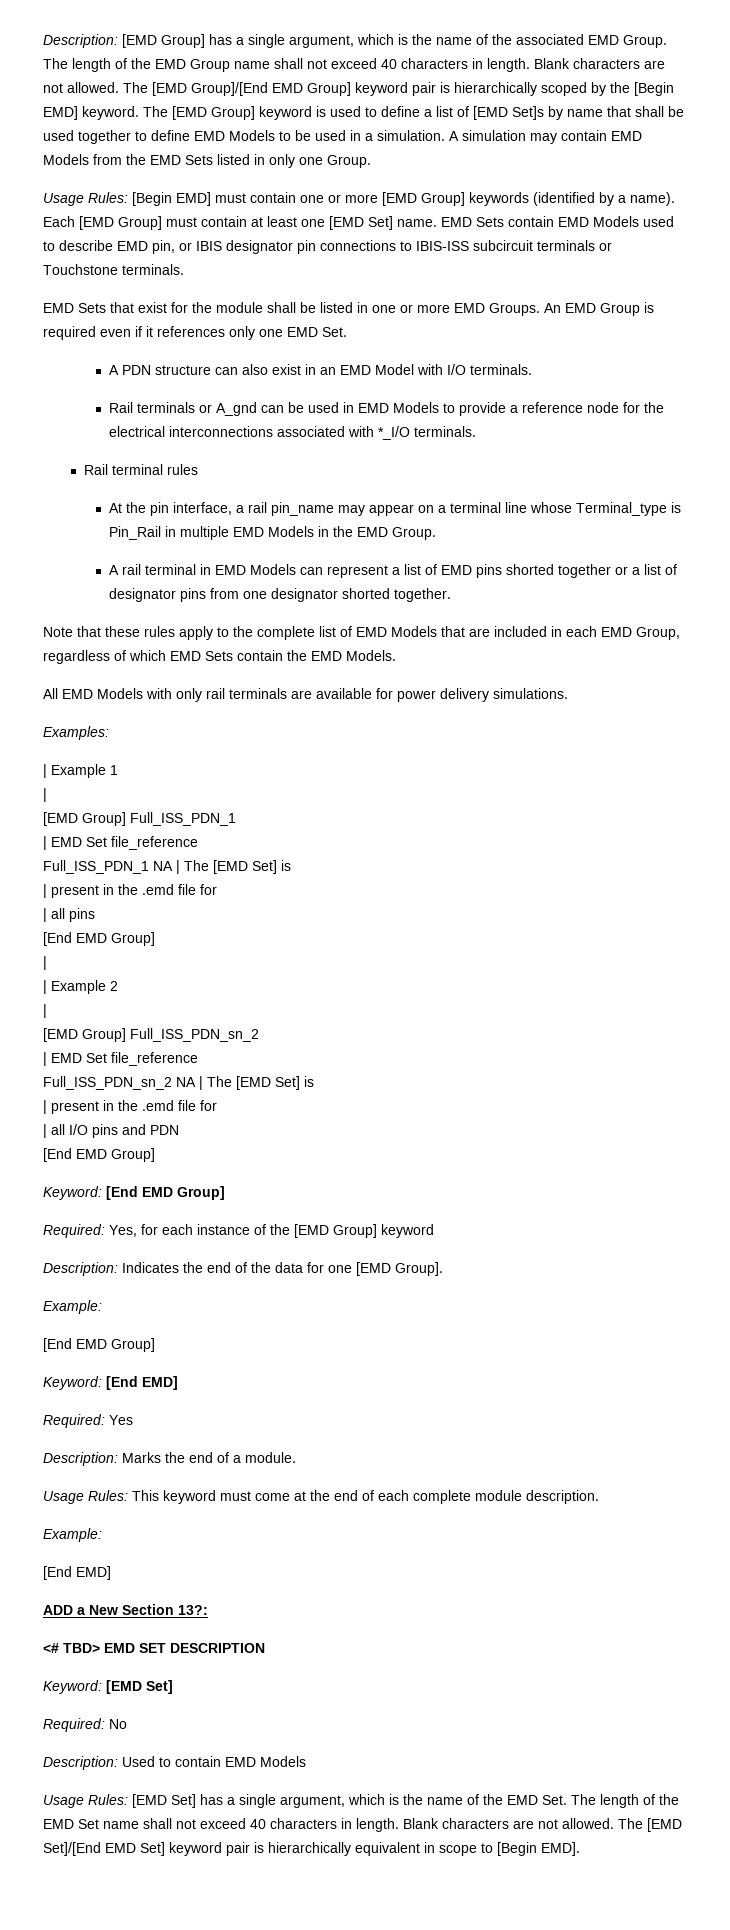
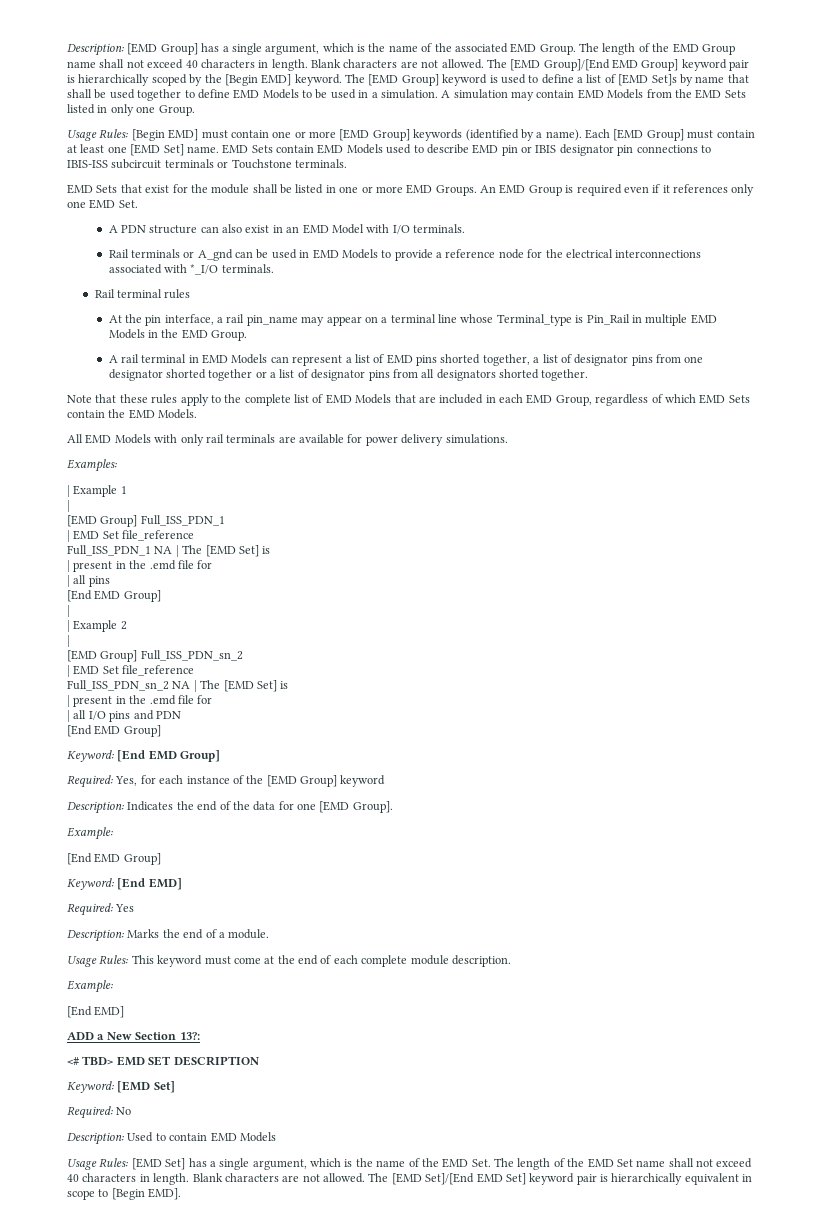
- EMD Sets contain EMD Models used to describe EMD pin, or IBIS designator pin connections to IBIS-ISS subcircuit terminals or Touchstone terminals.
+ EMD Sets contain EMD Models used to describe EMD pin or IBIS designator pin connections to IBIS-ISS subcircuit terminals or Touchstone terminals.
- A rail terminal in EMD Models can represent a list of EMD pins shorted together or a list of designator pins from one designator shorted together.
+ A rail terminal in EMD Models can represent a list of EMD pins shorted together, a list of designator pins from one designator shorted together or a list of designator pins from all designators shorted together.

